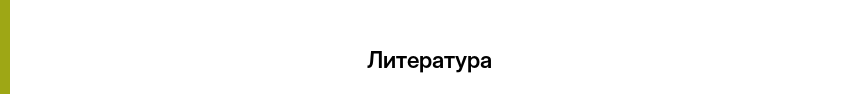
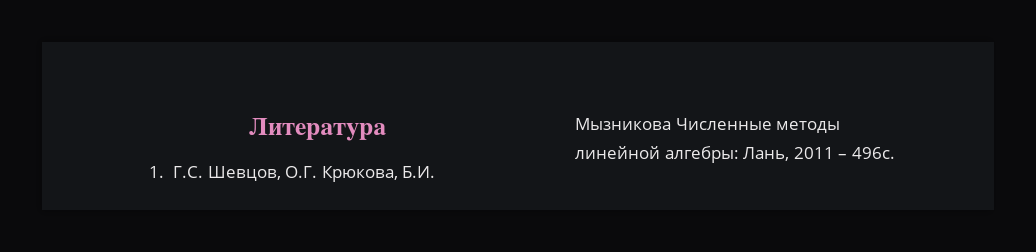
+ 1. Г.С. Шевцов, О.Г. Крюкова, Б.И. Мызникова Численные методы линейной алгебры: Лань, 2011 – 496с.

